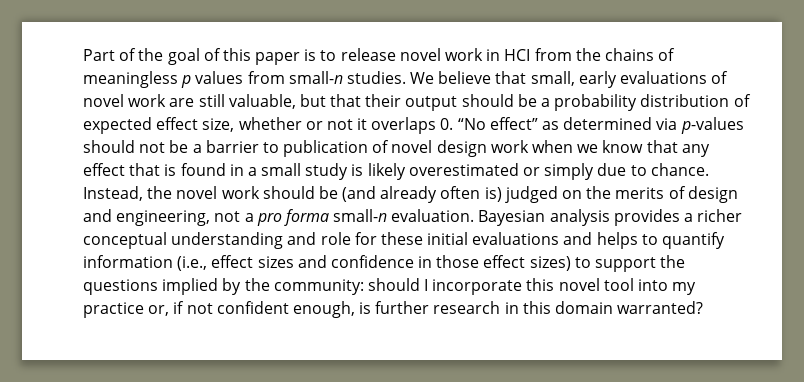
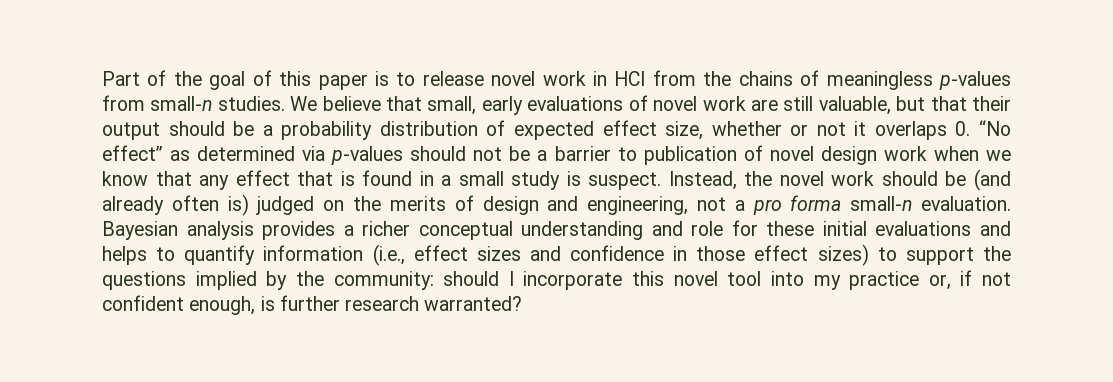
- Part of the goal of this paper is to release novel work in HCI from the chains of meaningless p values from small-n studies.
+ Part of the goal of this paper is to release novel work in HCI from the chains of meaningless p-values from small-n studies.
- We believe that small, early evaluations of novel work are still valuable, but that their output should be a probability distribution of expected effect size, whether or not it overlaps 0. “No effect” as determined via p-values should not be a barrier to publication of novel design work when we know that any effect that is found in a small study is likely overestimated or simply due to chance.
+ We believe that small, early evaluations of novel work are still valuable, but that their output should be a probability distribution of expected effect size, whether or not it overlaps 0. “No effect” as determined via p-values should not be a barrier to publication of novel design work when we know that any effect that is found in a small study is suspect.
- Bayesian analysis provides a richer conceptual understanding and role for these initial evaluations and helps to quantify information (i.e., effect sizes and confidence in those effect sizes) to support the questions implied by the community: should I incorporate this novel tool into my practice or, if not confident enough, is further research in this domain warranted?
+ Bayesian analysis provides a richer conceptual understanding and role for these initial evaluations and helps to quantify information (i.e., effect sizes and confidence in those effect sizes) to support the questions implied by the community: should I incorporate this novel tool into my practice or, if not confident enough, is further research warranted?

